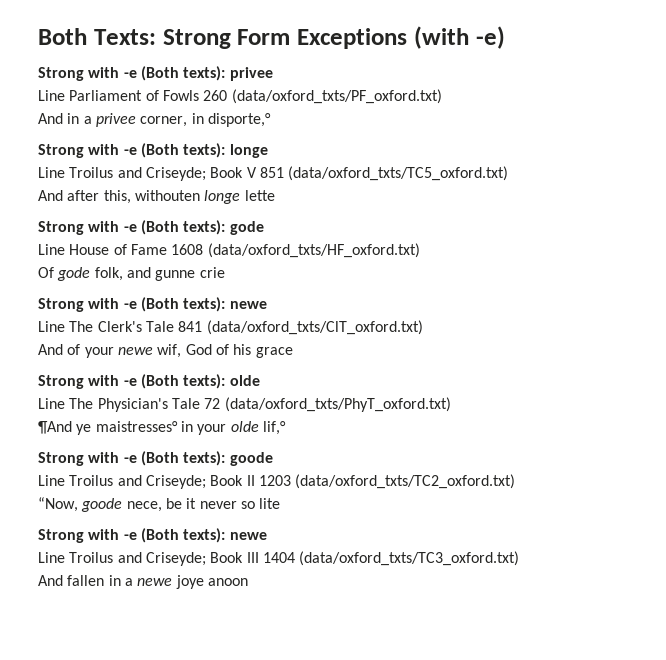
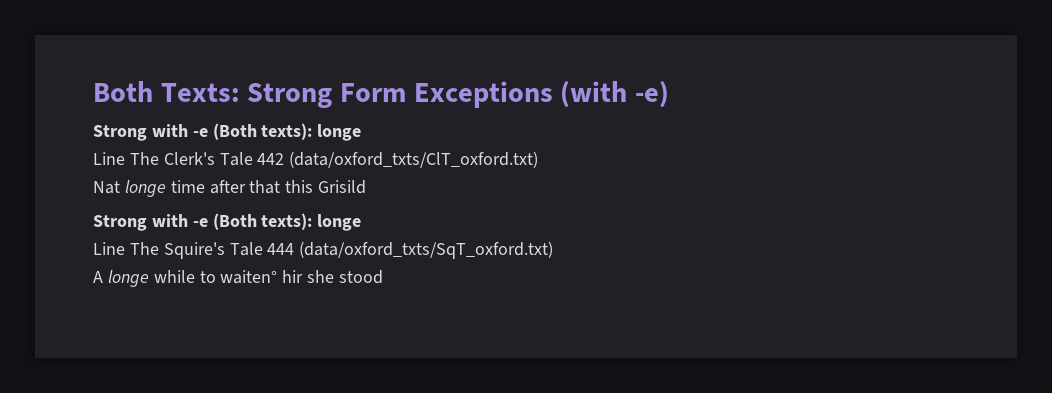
  Both Texts: Strong Form Exceptions (with -e)
- Strong with -e (Both texts): privee
- Line Parliament of Fowls 260 (data/oxford_txts/PF_oxford.txt)
- And in a privee corner, in disporte,°
  Strong with -e (Both texts): longe
- Line Troilus and Criseyde; Book V 851 (data/oxford_txts/TC5_oxford.txt)
- And after this, withouten longe lette
- Strong with -e (Both texts): gode
- Line House of Fame 1608 (data/oxford_txts/HF_oxford.txt)
- Of gode folk, and gunne crie
- Strong with -e (Both texts): newe
- Line The Clerk's Tale 841 (data/oxford_txts/ClT_oxford.txt)
- And of your newe wif, God of his grace
- Strong with -e (Both texts): olde
- Line The Physician's Tale 72 (data/oxford_txts/PhyT_oxford.txt)
- ¶And ye maistresses° in your olde lif,°
- Strong with -e (Both texts): goode
- Line Troilus and Criseyde; Book II 1203 (data/oxford_txts/TC2_oxford.txt)
- “Now, goode nece, be it never so lite
- Strong with -e (Both texts): newe
- Line Troilus and Criseyde; Book III 1404 (data/oxford_txts/TC3_oxford.txt)
- And fallen in a newe joye anoon
+ Line The Clerk's Tale 442 (data/oxford_txts/ClT_oxford.txt)
+ Nat longe time after that this Grisild
+ Strong with -e (Both texts): longe
+ Line The Squire's Tale 444 (data/oxford_txts/SqT_oxford.txt)
+ A longe while to waiten° hir she stood

